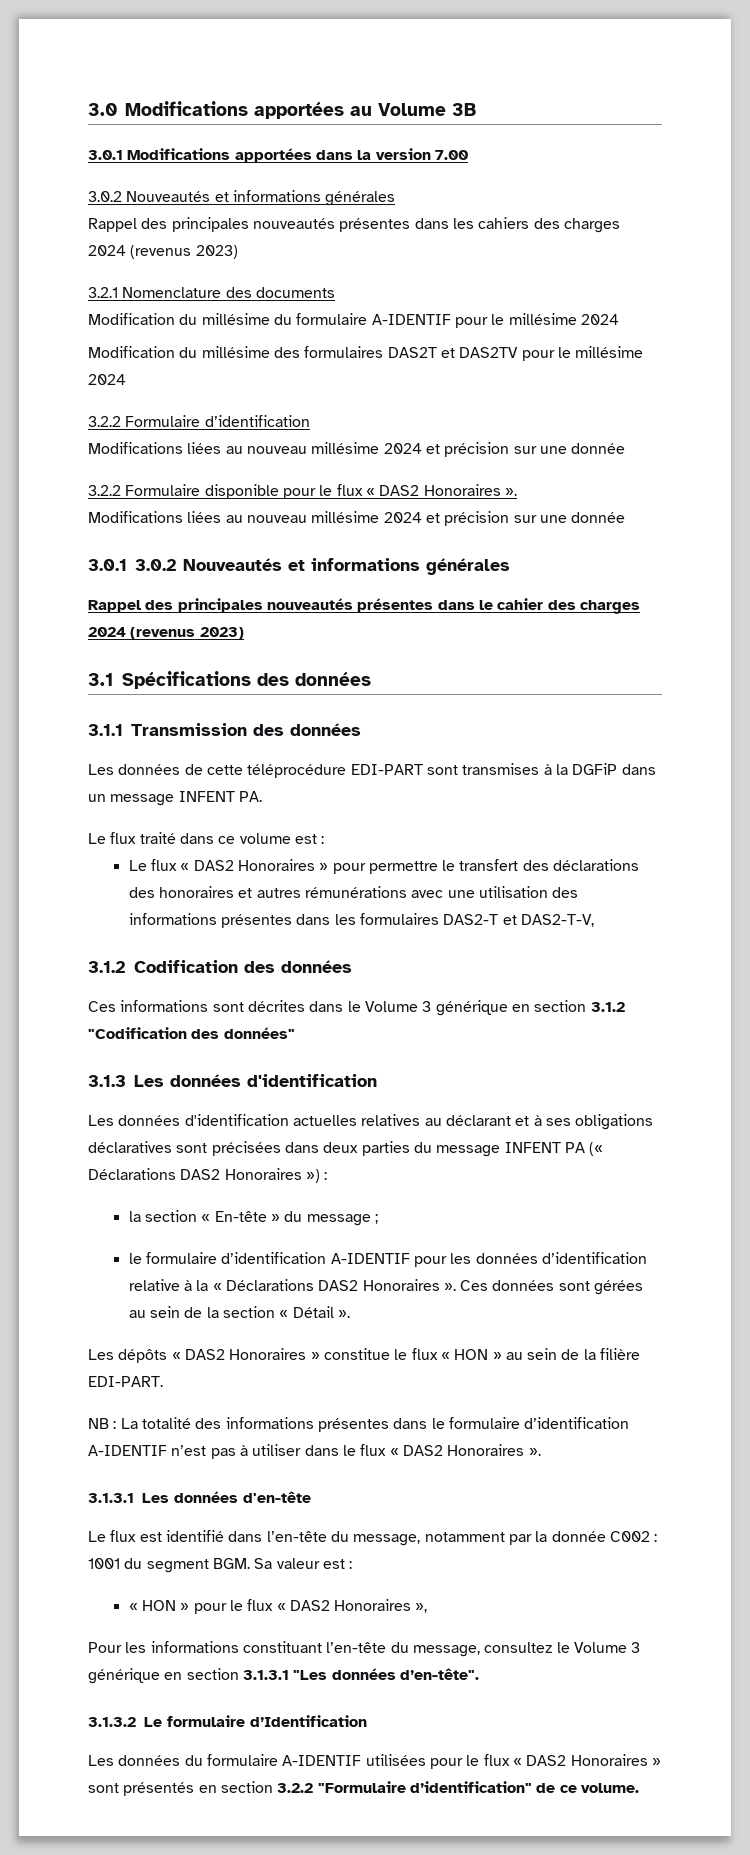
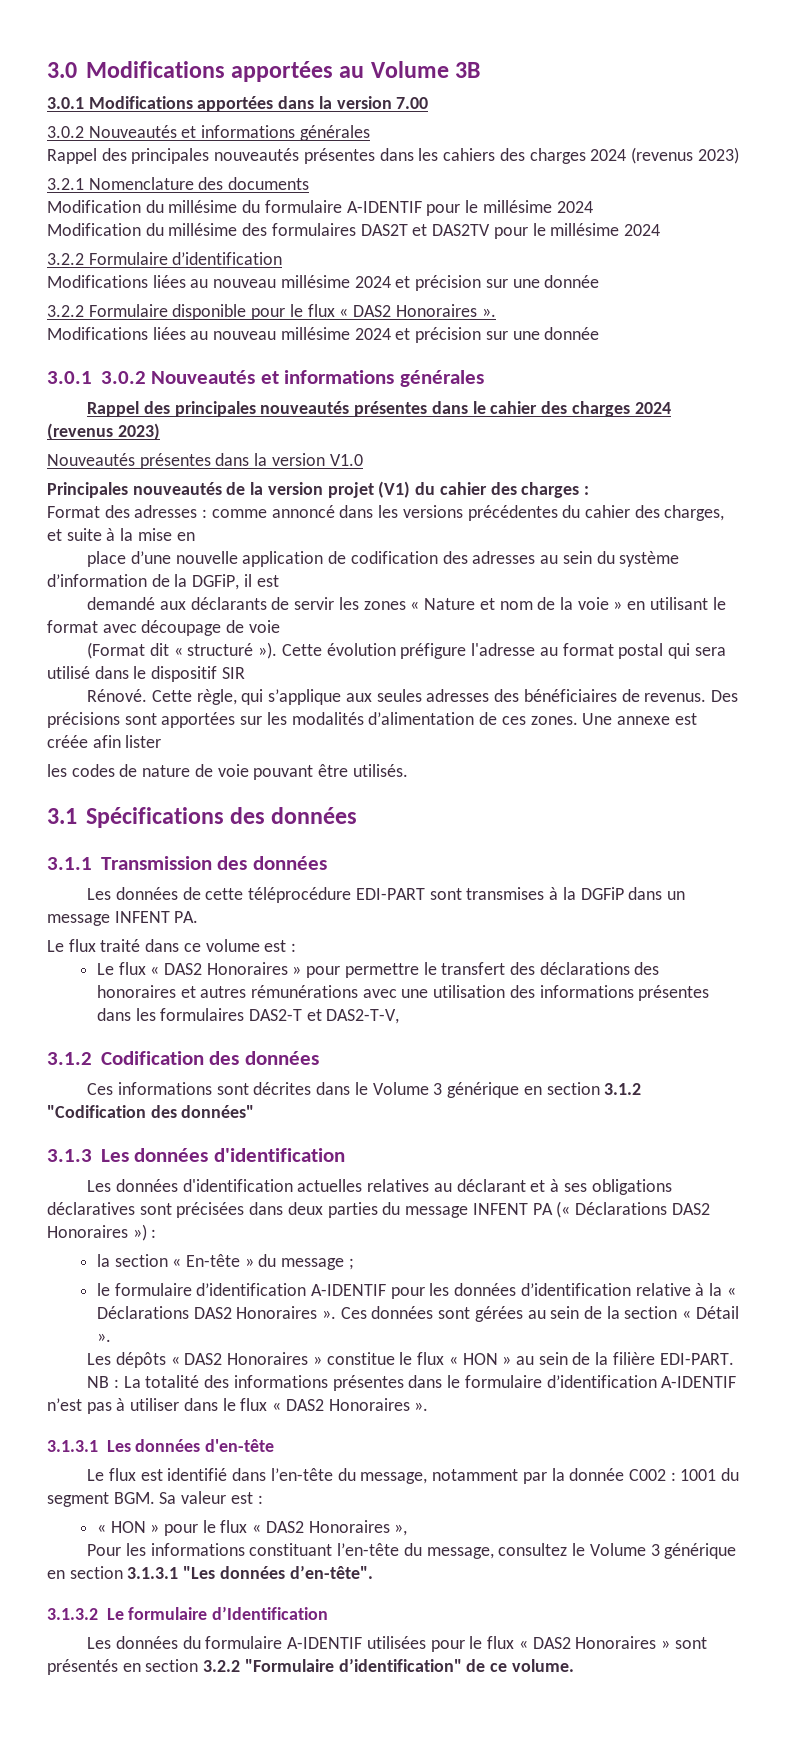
+ Nouveautés présentes dans la version V1.0
+ Principales nouveautés de la version projet (V1) du cahier des charges :
+ Format des adresses : comme annoncé dans les versions précédentes du cahier des charges, et suite à la mise en
+ place d’une nouvelle application de codification des adresses au sein du système d’information de la DGFiP, il est
+ demandé aux déclarants de servir les zones « Nature et nom de la voie » en utilisant le format avec découpage de voie
+ (Format dit « structuré »). Cette évolution préfigure l'adresse au format postal qui sera utilisé dans le dispositif SIR
+ Rénové. Cette règle, qui s’applique aux seules adresses des bénéficiaires de revenus. Des précisions sont apportées sur les modalités d’alimentation de ces zones. Une annexe est créée afin lister
+ les codes de nature de voie pouvant être utilisés.

